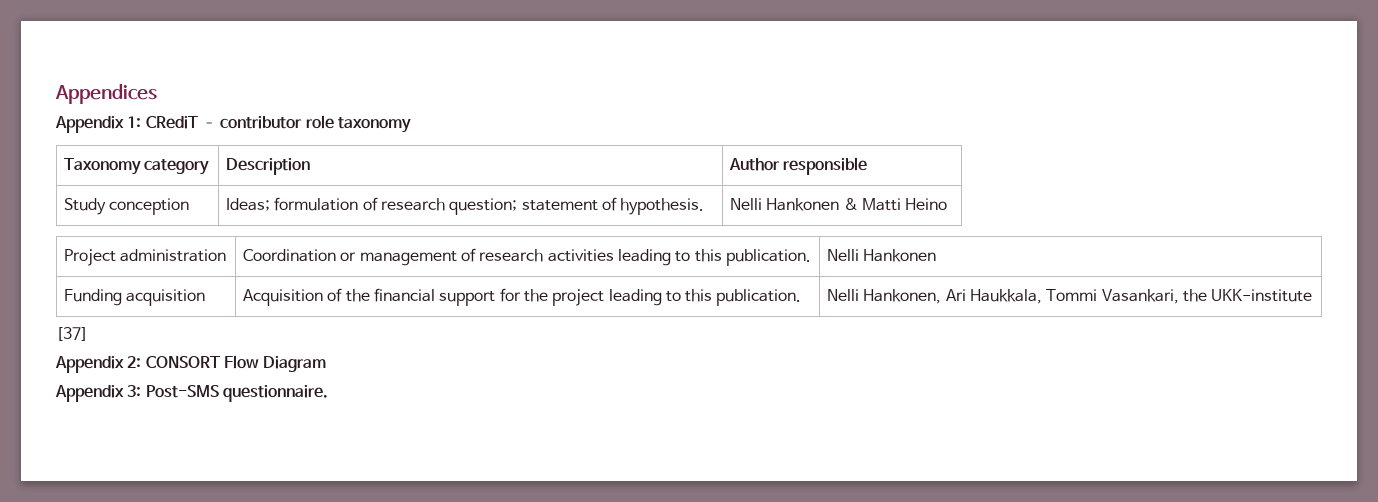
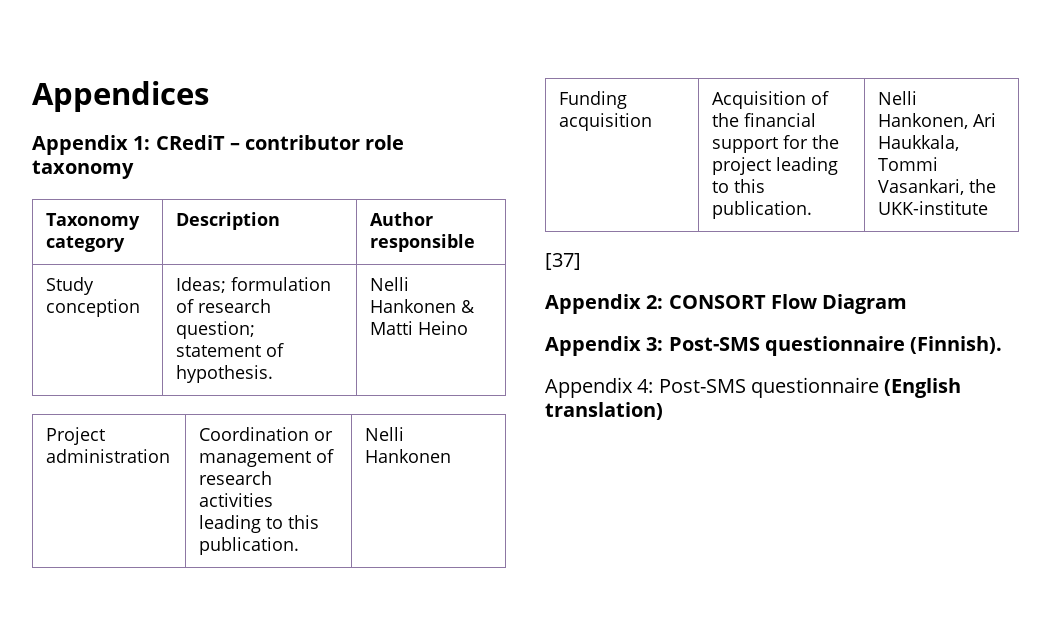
- Appendix 3: Post-SMS questionnaire.
+ Appendix 3: Post-SMS questionnaire (Finnish).
+ Appendix 4: Post-SMS questionnaire (English translation)

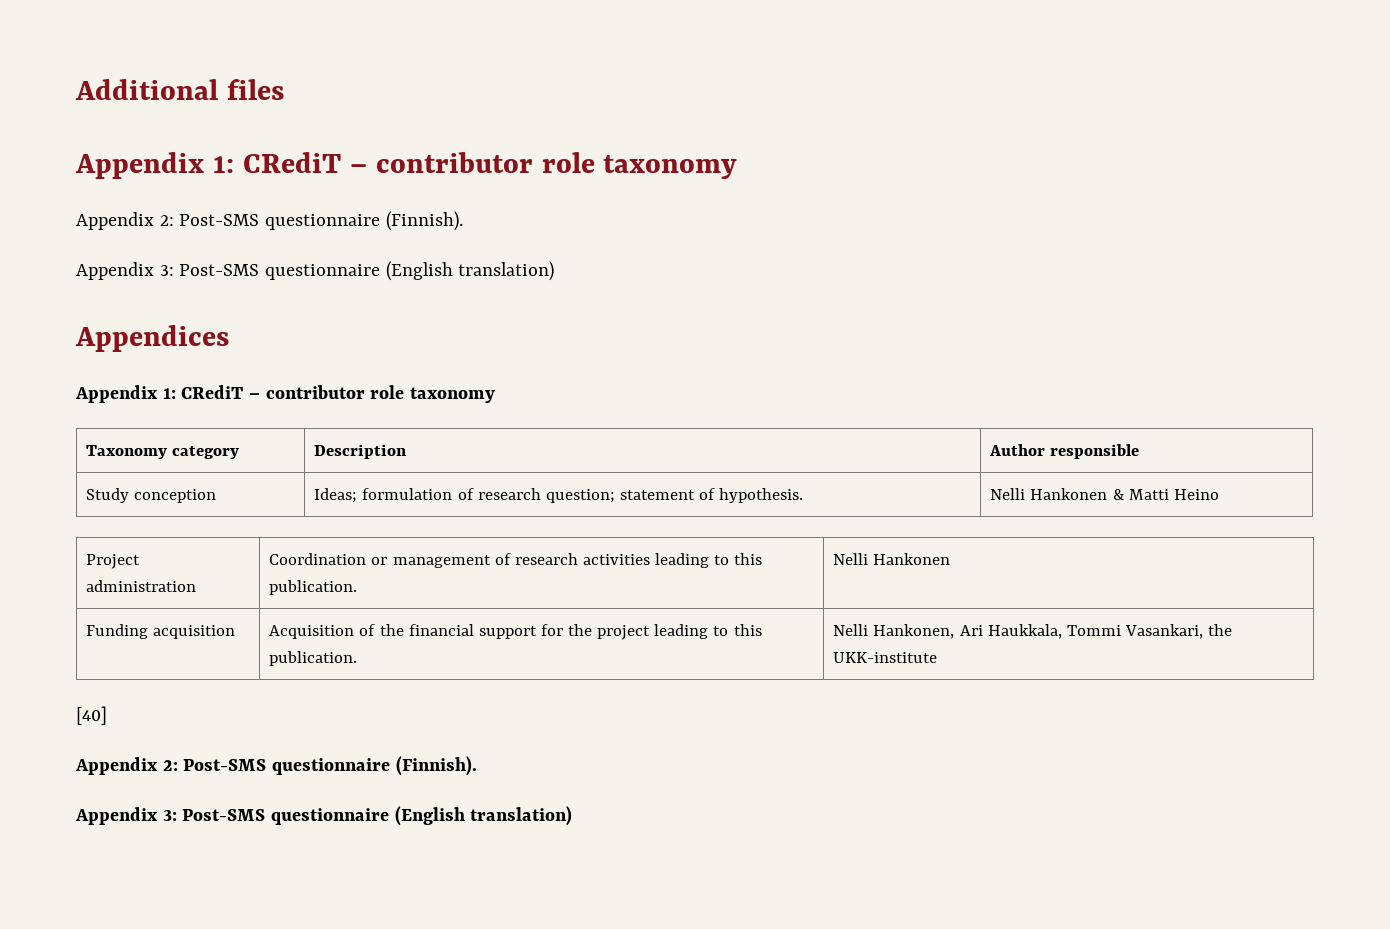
+ Additional files
+ Appendix 1: CRediT – contributor role taxonomy
+ Appendix 2: Post-SMS questionnaire (Finnish).
+ Appendix 3: Post-SMS questionnaire (English translation)
- [37]
- Appendix 2: CONSORT Flow Diagram
- Appendix 3: Post-SMS questionnaire (Finnish).
- Appendix 4: Post-SMS questionnaire (English translation)
+ [40]
+ Appendix 2: Post-SMS questionnaire (Finnish).
+ Appendix 3: Post-SMS questionnaire (English translation)

